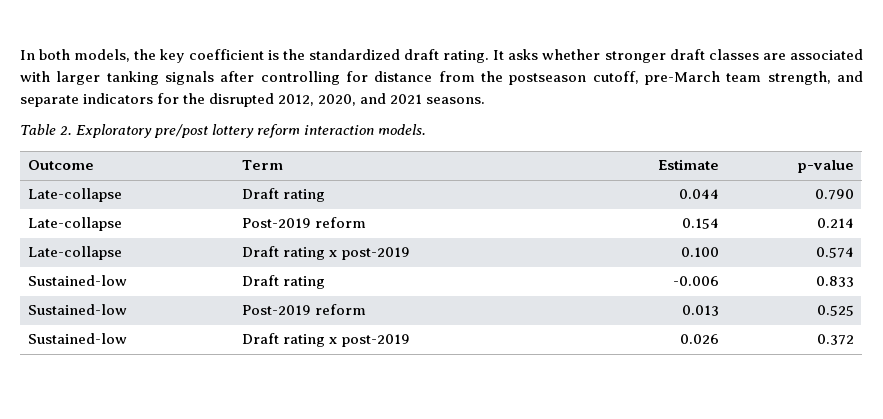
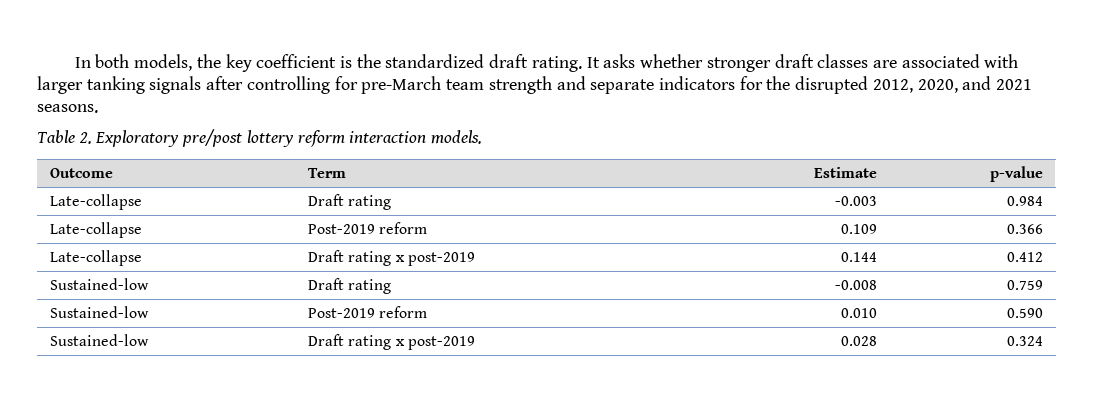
- It asks whether stronger draft classes are associated with larger tanking signals after controlling for distance from the postseason cutoff, pre-March team strength, and separate indicators for the disrupted 2012, 2020, and 2021 seasons.
+ It asks whether stronger draft classes are associated with larger tanking signals after controlling for pre-March team strength and separate indicators for the disrupted 2012, 2020, and 2021 seasons.
- Late-collapse | Draft rating | 0.044 | 0.790
+ Late-collapse | Draft rating | -0.003 | 0.984
- Late-collapse | Post-2019 reform | 0.154 | 0.214
+ Late-collapse | Post-2019 reform | 0.109 | 0.366
- Late-collapse | Draft rating x post-2019 | 0.100 | 0.574
+ Late-collapse | Draft rating x post-2019 | 0.144 | 0.412
- Sustained-low | Draft rating | -0.006 | 0.833
+ Sustained-low | Draft rating | -0.008 | 0.759
- Sustained-low | Post-2019 reform | 0.013 | 0.525
+ Sustained-low | Post-2019 reform | 0.010 | 0.590
- Sustained-low | Draft rating x post-2019 | 0.026 | 0.372
+ Sustained-low | Draft rating x post-2019 | 0.028 | 0.324

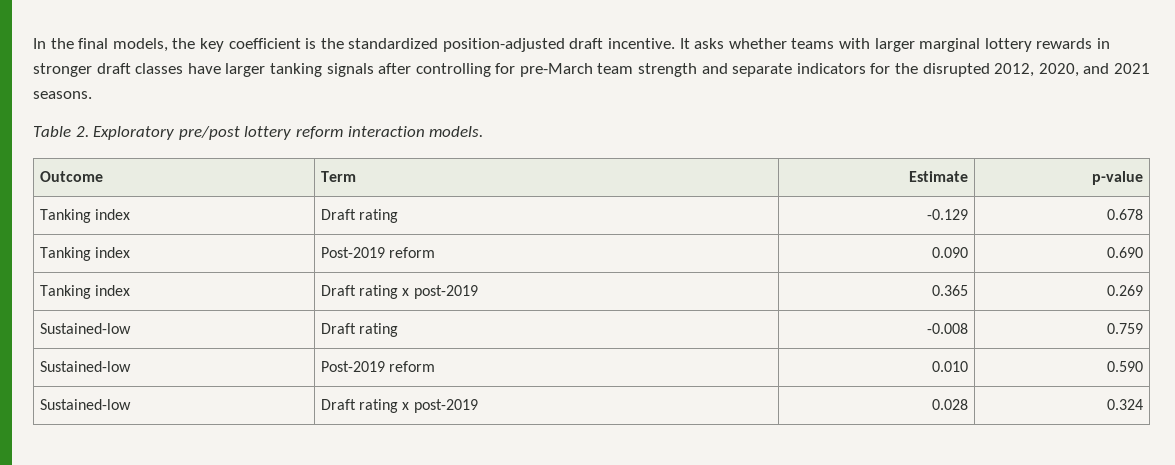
- In both models, the key coefficient is the standardized draft rating. It asks whether stronger draft classes are associated with larger tanking signals after controlling for pre-March team strength and separate indicators for the disrupted 2012, 2020, and 2021 seasons.
+ In the final models, the key coefficient is the standardized position-adjusted draft incentive. It asks whether teams with larger marginal lottery rewards in stronger draft classes have larger tanking signals after controlling for pre-March team strength and separate indicators for the disrupted 2012, 2020, and 2021 seasons.
- Late-collapse | Draft rating | -0.003 | 0.984
- Late-collapse | Post-2019 reform | 0.109 | 0.366
- Late-collapse | Draft rating x post-2019 | 0.144 | 0.412
+ Tanking index | Draft rating | -0.129 | 0.678
+ Tanking index | Post-2019 reform | 0.090 | 0.690
+ Tanking index | Draft rating x post-2019 | 0.365 | 0.269

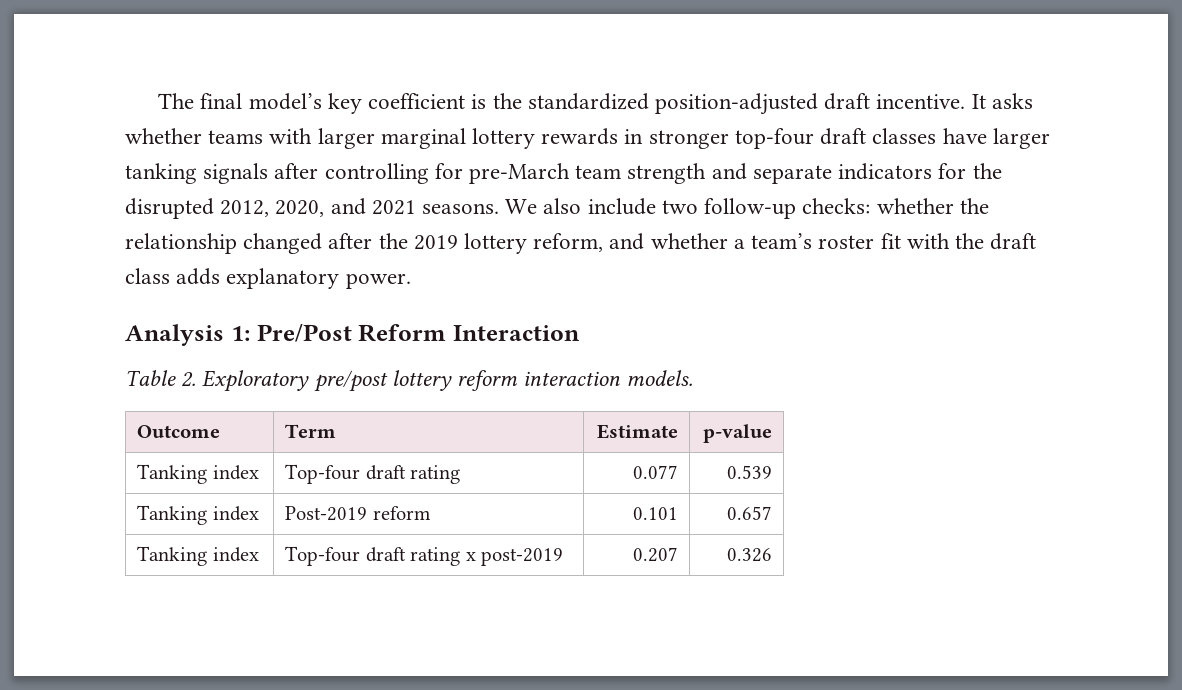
- In the final models, the key coefficient is the standardized position-adjusted draft incentive.
+ The final model’s key coefficient is the standardized position-adjusted draft incentive.
- It asks whether teams with larger marginal lottery rewards in stronger draft classes have larger tanking signals after controlling for pre-March team strength and separate indicators for the disrupted 2012, 2020, and 2021 seasons.
+ It asks whether teams with larger marginal lottery rewards in stronger top-four draft classes have larger tanking signals after controlling for pre-March team strength and separate indicators for the disrupted 2012, 2020, and 2021 seasons. We also include two follow-up checks: whether the relationship changed after the 2019 lottery reform, and whether a team’s roster fit with the draft class adds explanatory power.
+ Analysis 1: Pre/Post Reform Interaction
- Tanking index | Draft rating | -0.129 | 0.678
+ Tanking index | Top-four draft rating | 0.077 | 0.539
- Tanking index | Post-2019 reform | 0.090 | 0.690
- Tanking index | Draft rating x post-2019 | 0.365 | 0.269
- Sustained-low | Draft rating | -0.008 | 0.759
- Sustained-low | Post-2019 reform | 0.010 | 0.590
- Sustained-low | Draft rating x post-2019 | 0.028 | 0.324
+ Tanking index | Post-2019 reform | 0.101 | 0.657
+ Tanking index | Top-four draft rating x post-2019 | 0.207 | 0.326

